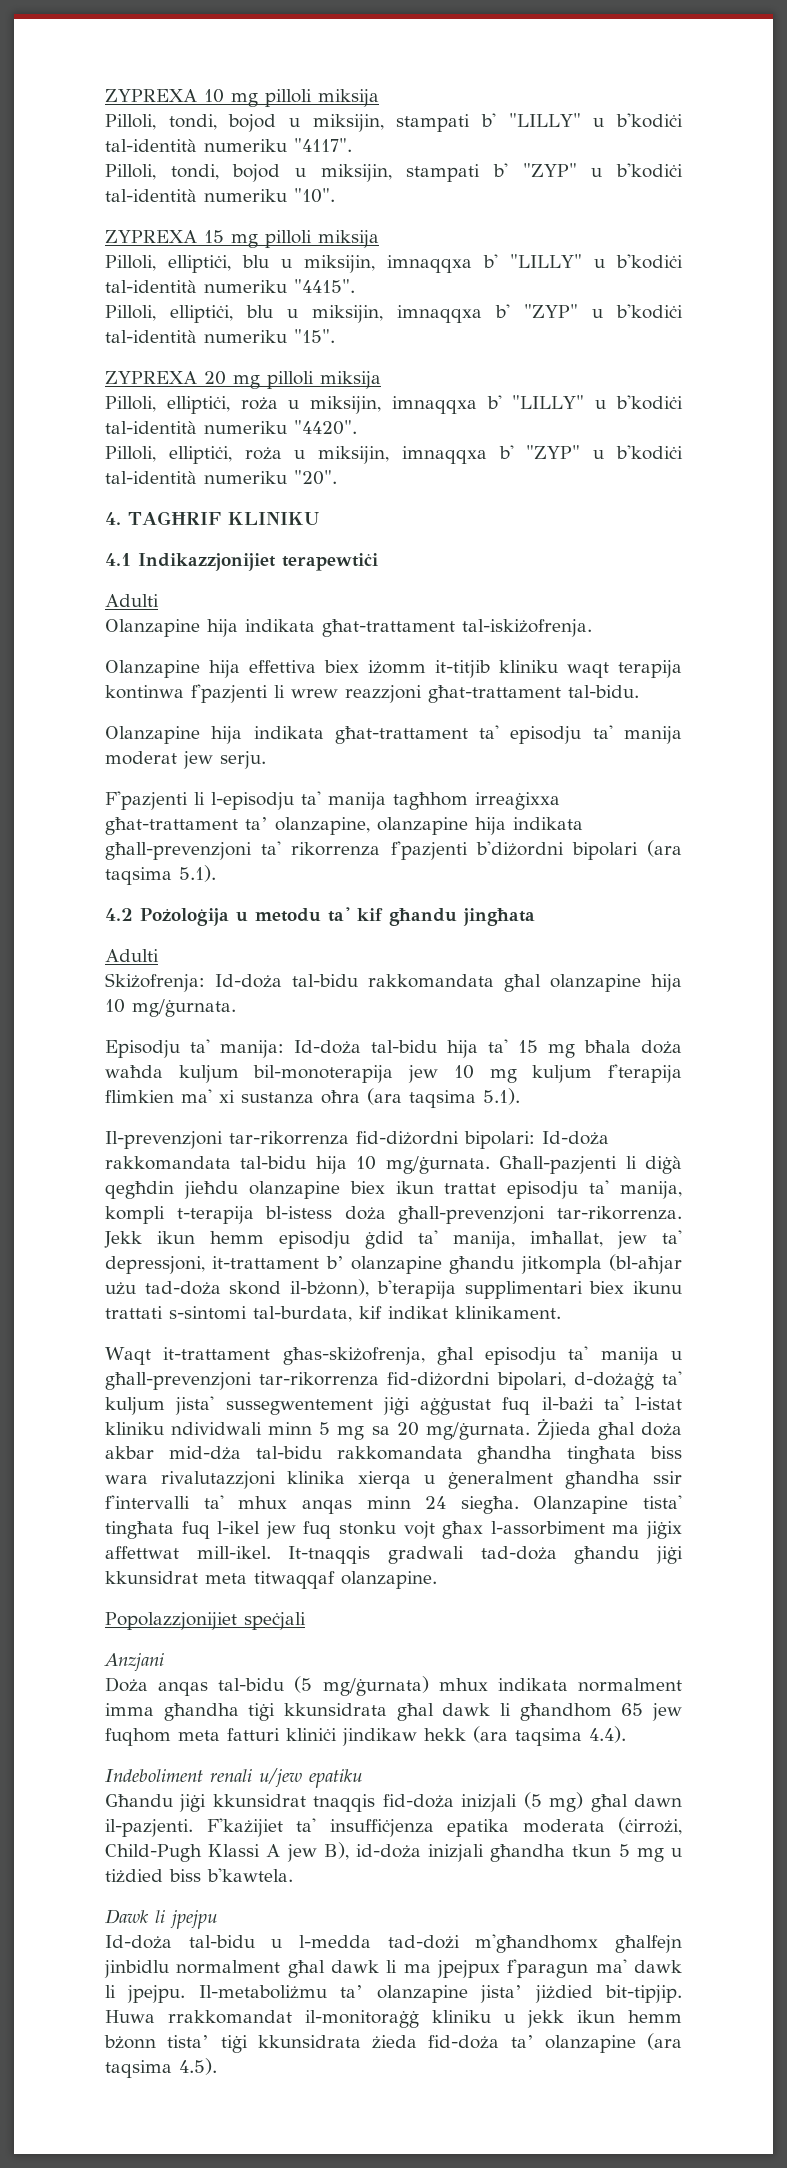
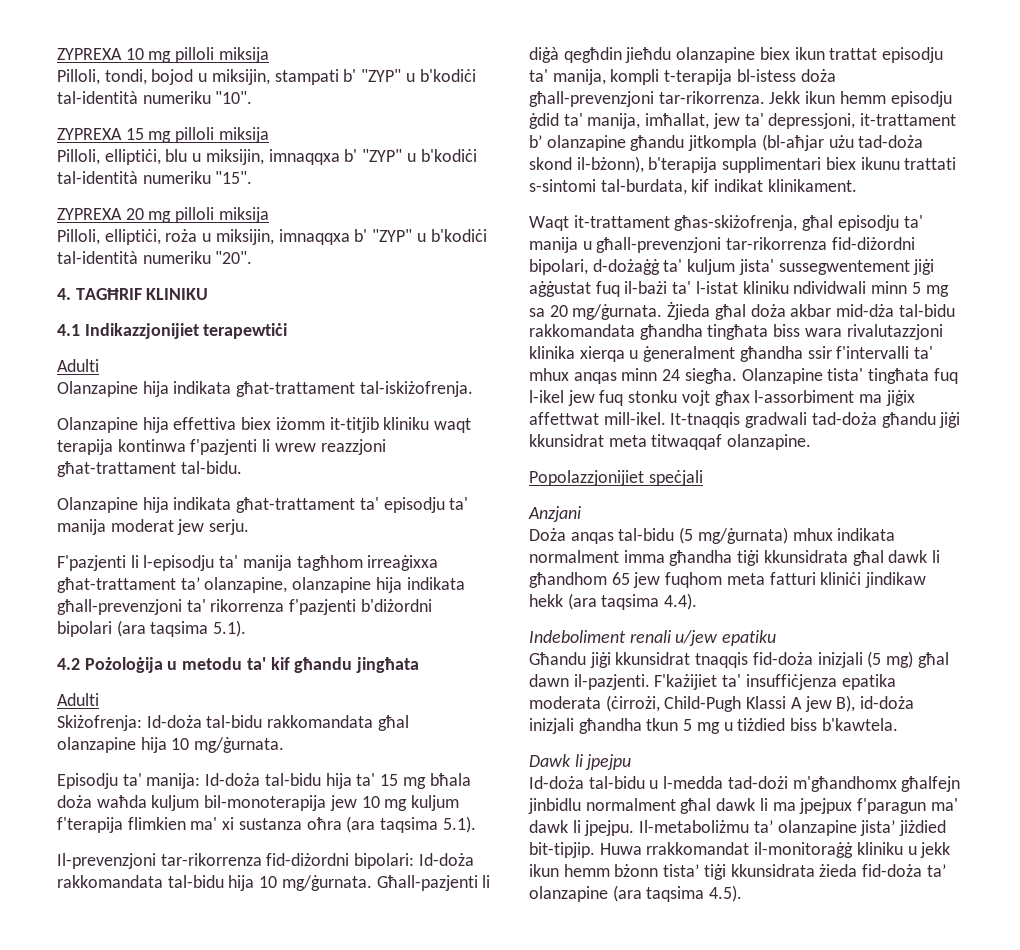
- Pilloli, tondi, bojod u miksijin, stampati b' "LILLY" u b'kodiċi tal-identità numeriku "4117".
- Pilloli, elliptiċi, blu u miksijin, imnaqqxa b' "LILLY" u b'kodiċi tal-identità numeriku "4415".
- Pilloli, elliptiċi, roża u miksijin, imnaqqxa b' "LILLY" u b'kodiċi tal-identità numeriku "4420".

